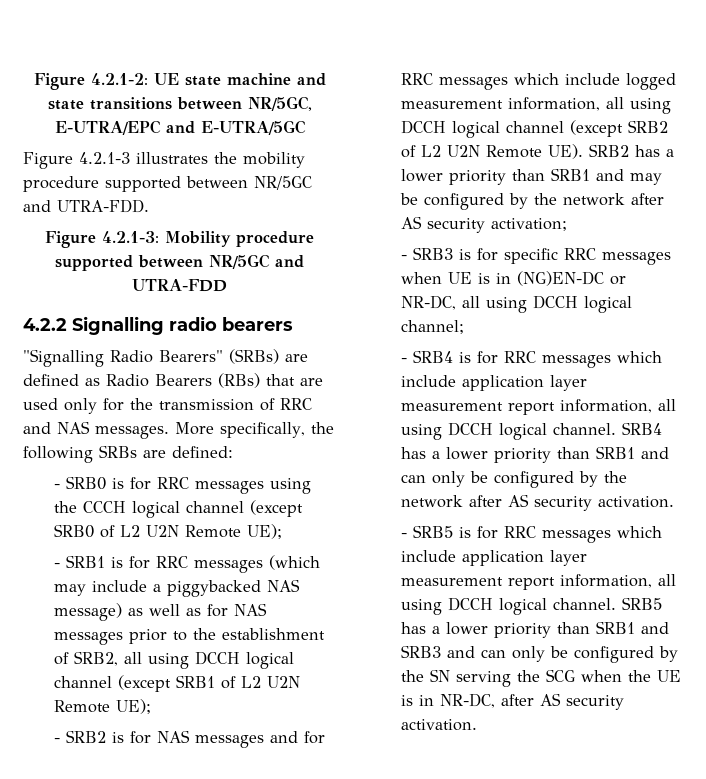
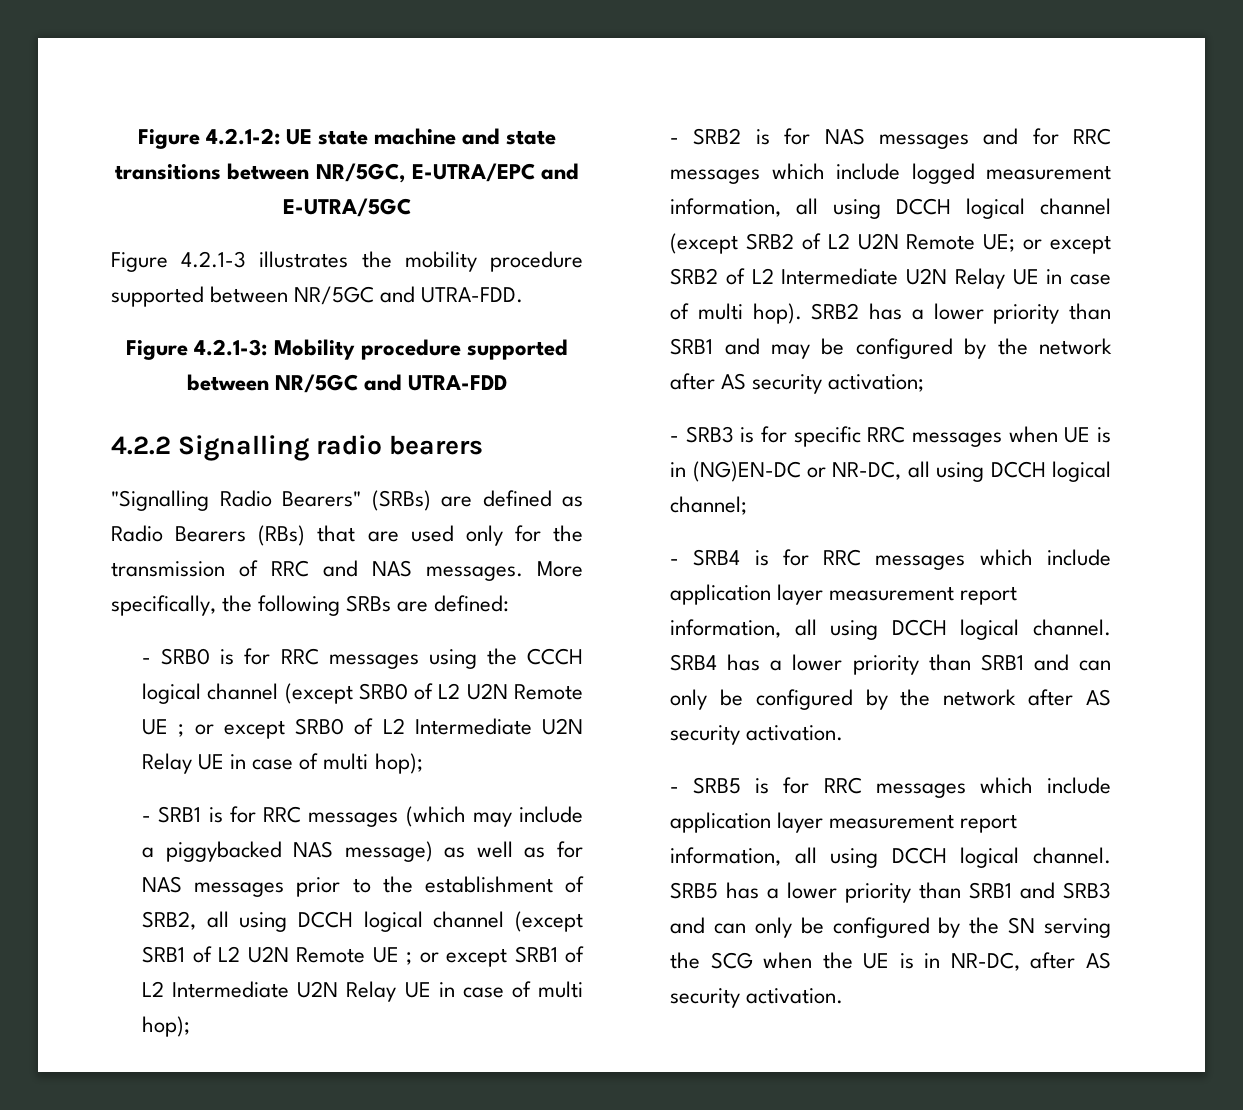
- - SRB0 is for RRC messages using the CCCH logical channel (except SRB0 of L2 U2N Remote UE);
+ - SRB0 is for RRC messages using the CCCH logical channel (except SRB0 of L2 U2N Remote UE ; or except SRB0 of L2 Intermediate U2N Relay UE in case of multi hop);
- - SRB1 is for RRC messages (which may include a piggybacked NAS message) as well as for NAS messages prior to the establishment of SRB2, all using DCCH logical channel (except SRB1 of L2 U2N Remote UE);
+ - SRB1 is for RRC messages (which may include a piggybacked NAS message) as well as for NAS messages prior to the establishment of SRB2, all using DCCH logical channel (except SRB1 of L2 U2N Remote UE ; or except SRB1 of L2 Intermediate U2N Relay UE in case of multi hop);
- - SRB2 is for NAS messages and for RRC messages which include logged measurement information, all using DCCH logical channel (except SRB2 of L2 U2N Remote UE). SRB2 has a lower priority than SRB1 and may be configured by the network after AS security activation;
+ - SRB2 is for NAS messages and for RRC messages which include logged measurement information, all using DCCH logical channel (except SRB2 of L2 U2N Remote UE; or except SRB2 of L2 Intermediate U2N Relay UE in case of multi hop). SRB2 has a lower priority than SRB1 and may be configured by the network after AS security activation;

